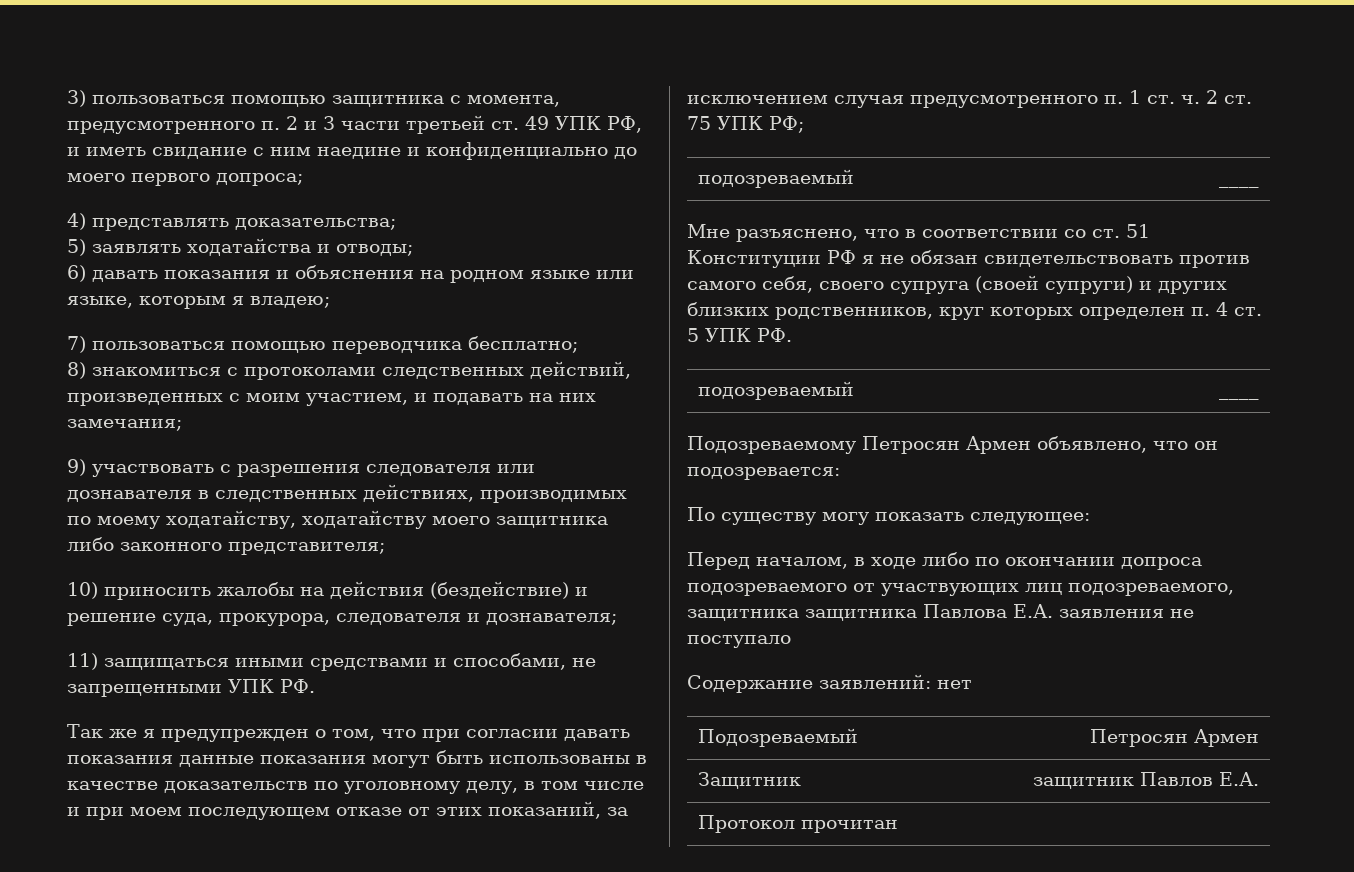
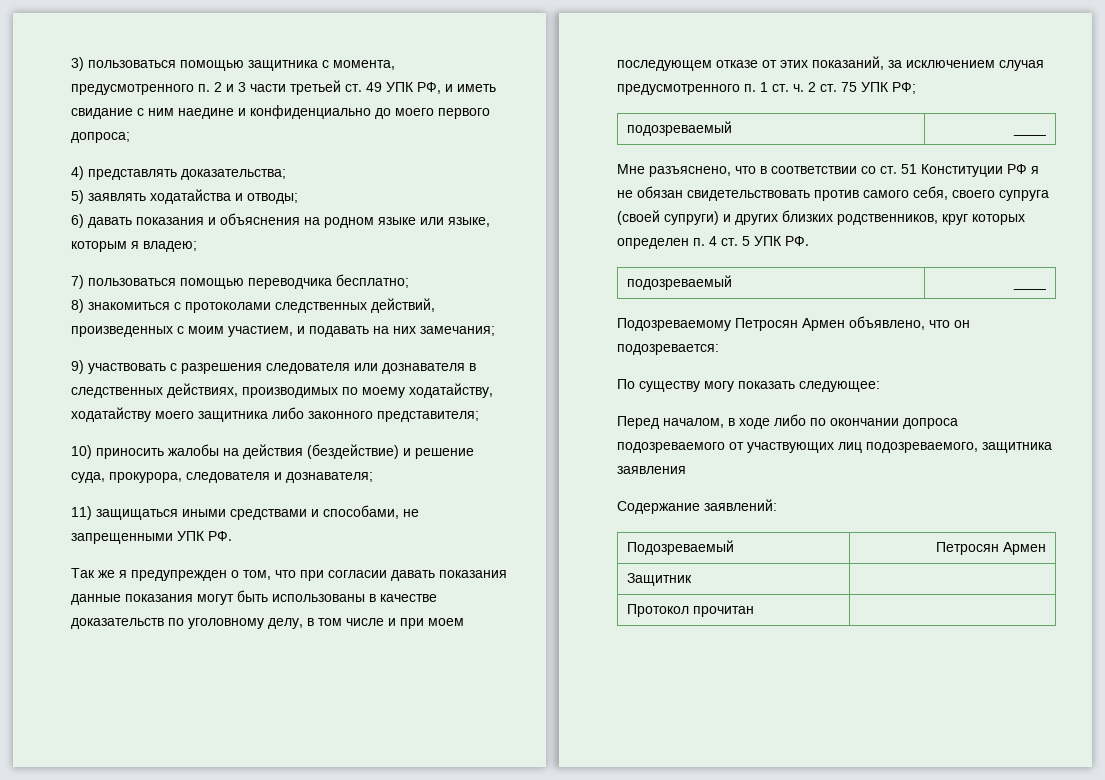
- Перед началом, в ходе либо по окончании допроса подозреваемого от участвующих лиц подозреваемого, защитника защитника Павлова Е.А. заявления не поступало
+ Перед началом, в ходе либо по окончании допроса подозреваемого от участвующих лиц подозреваемого, защитника заявления
- Содержание заявлений: нет
+ Содержание заявлений:
- Защитник | защитник Павлов Е.А.
+ Защитник |

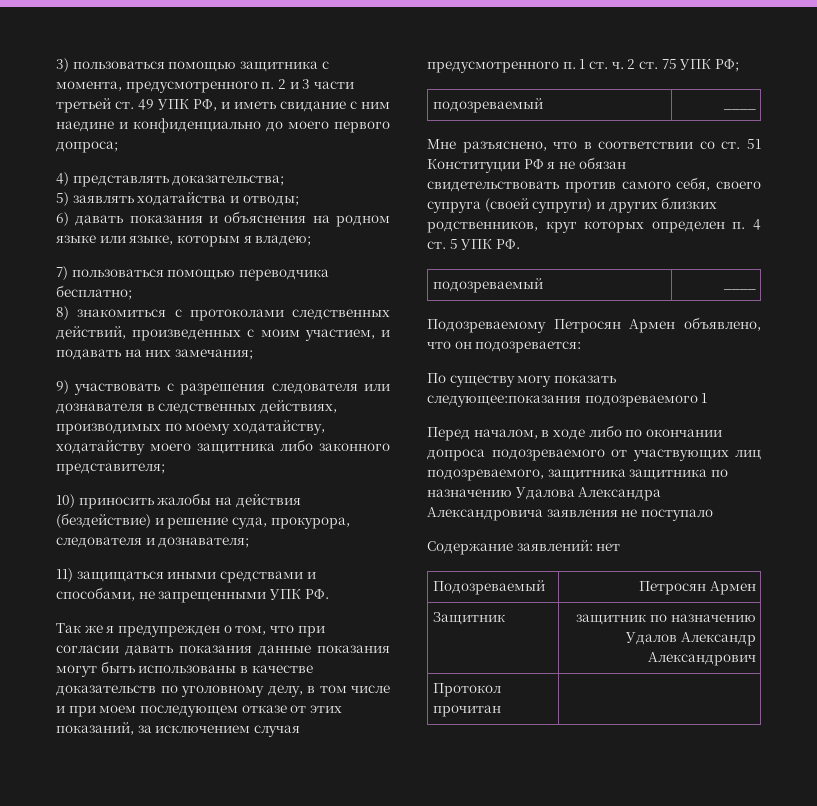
- По существу могу показать следующее:
+ По существу могу показать следующее:показания подозреваемого 1
- Перед началом, в ходе либо по окончании допроса подозреваемого от участвующих лиц подозреваемого, защитника заявления
+ Перед началом, в ходе либо по окончании допроса подозреваемого от участвующих лиц подозреваемого, защитника защитника по назначению Удалова Александра Александровича заявления не поступало
- Содержание заявлений:
+ Содержание заявлений: нет
- Защитник |
+ Защитник | защитник по назначению Удалов Александр Александрович

